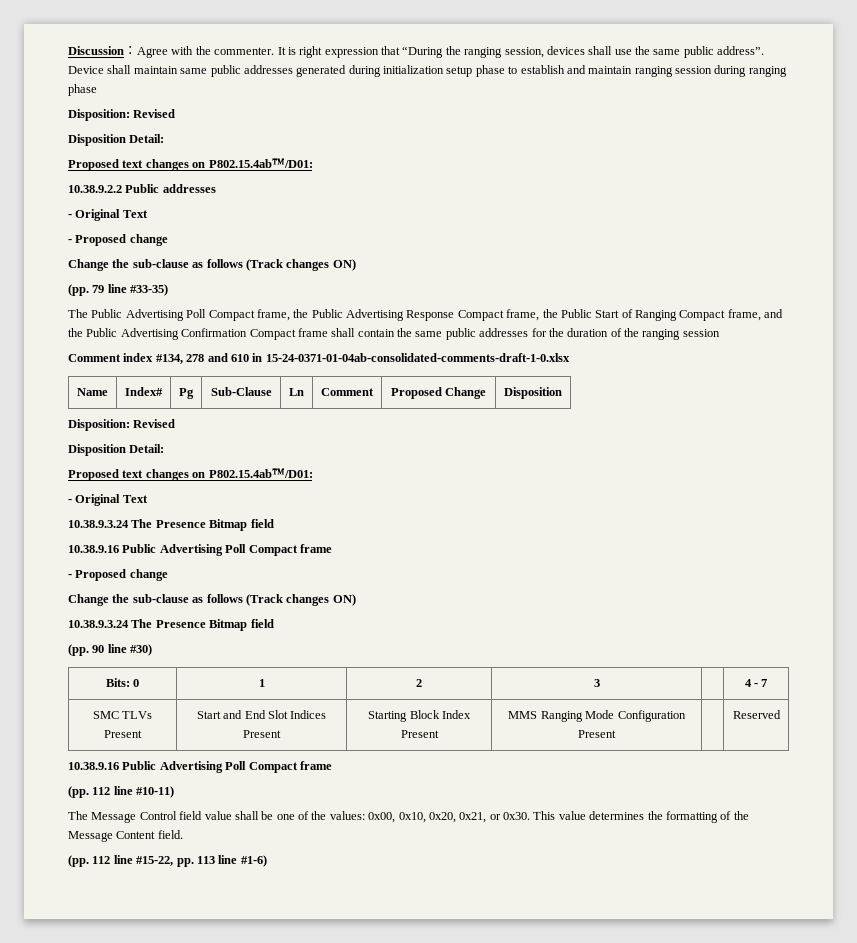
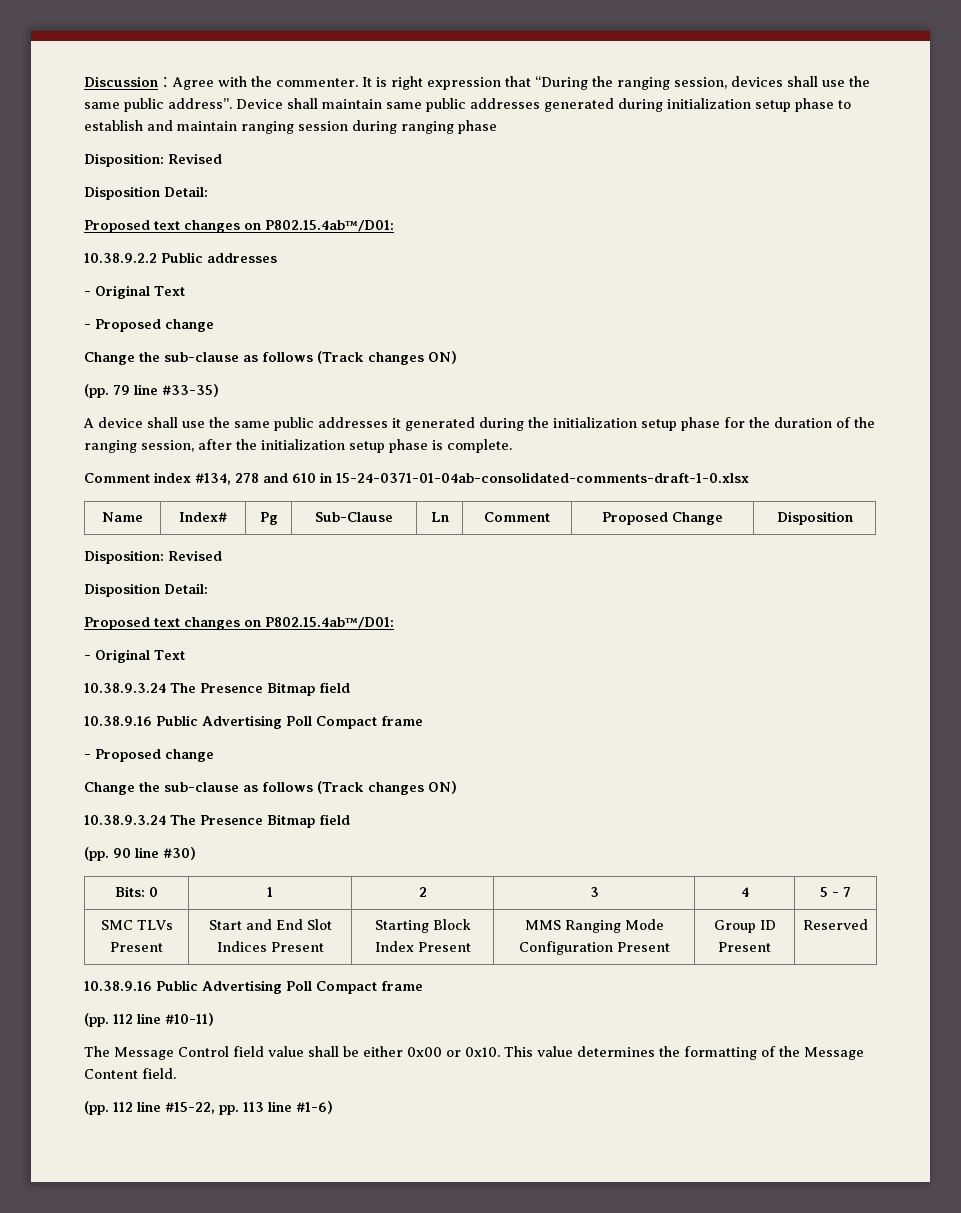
- The Public Advertising Poll Compact frame, the Public Advertising Response Compact frame, the Public Start of Ranging Compact frame, and the Public Advertising Confirmation Compact frame shall contain the same public addresses for the duration of the ranging session
+ A device shall use the same public addresses it generated during the initialization setup phase for the duration of the ranging session, after the initialization setup phase is complete.
- Bits: 0 | 1 | 2 | 3 | | 4 - 7
+ Bits: 0 | 1 | 2 | 3 | 4 | 5 - 7
- SMC TLVs Present | Start and End Slot Indices Present | Starting Block Index Present | MMS Ranging Mode Configuration Present | | Reserved
+ SMC TLVs Present | Start and End Slot Indices Present | Starting Block Index Present | MMS Ranging Mode Configuration Present | Group ID Present | Reserved
- The Message Control field value shall be one of the values: 0x00, 0x10, 0x20, 0x21, or 0x30.
+ The Message Control field value shall be either 0x00 or 0x10.

